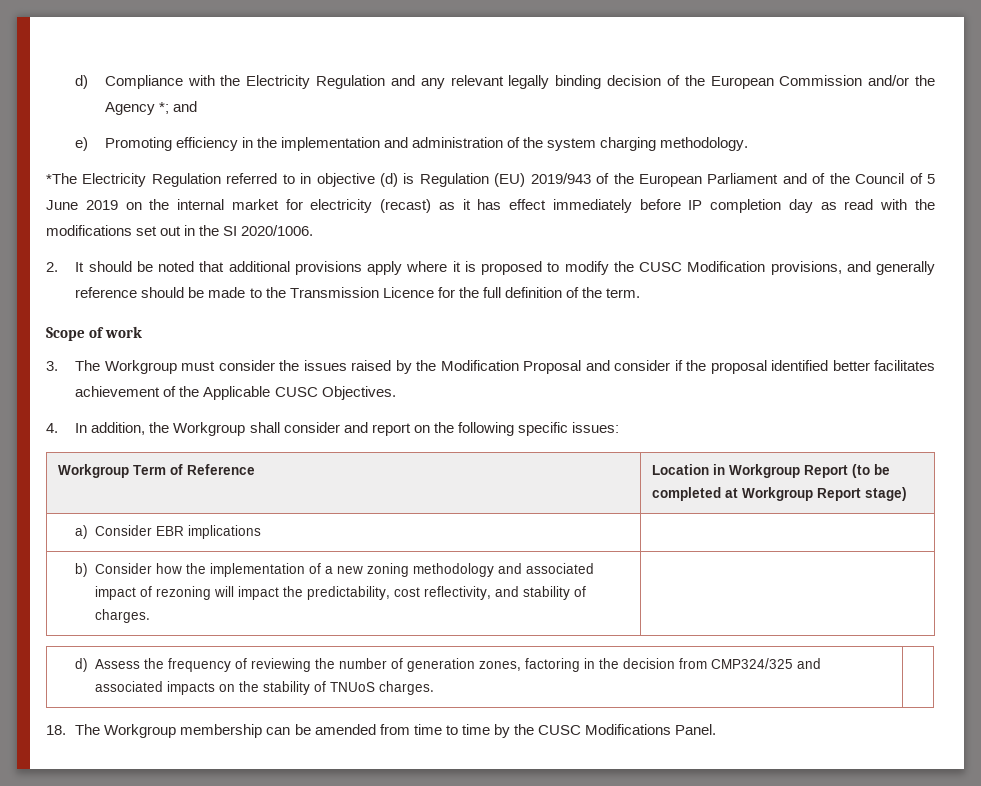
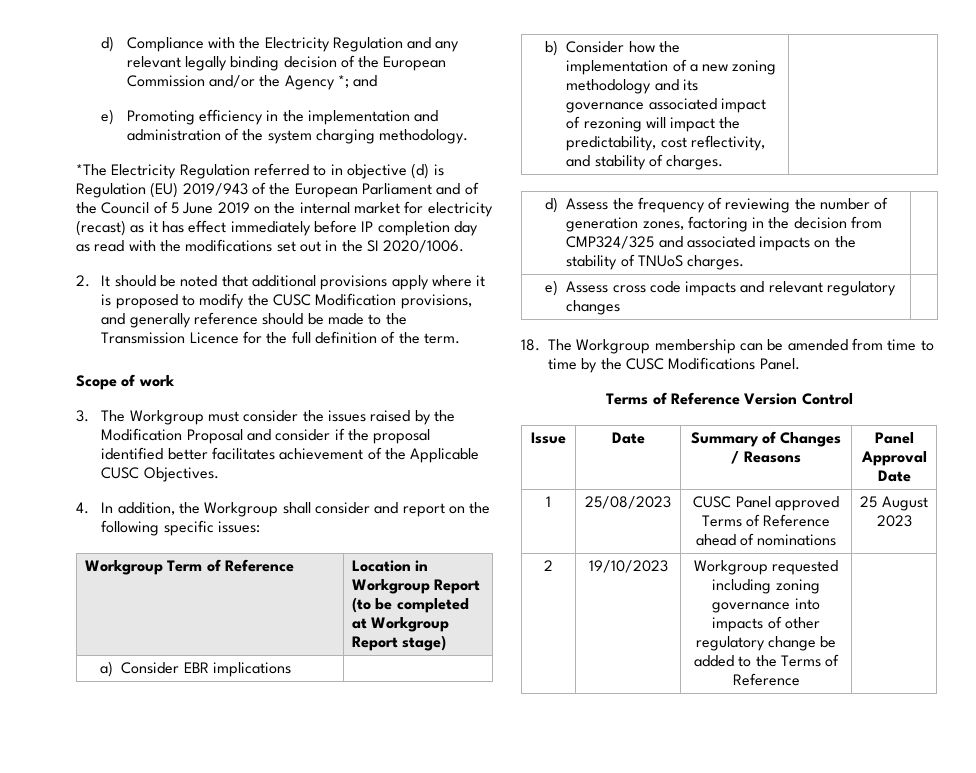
- b) Consider how the implementation of a new zoning methodology and associated impact of rezoning will impact the predictability, cost reflectivity, and stability of charges. |
+ b) Consider how the implementation of a new zoning methodology and its governance associated impact of rezoning will impact the predictability, cost reflectivity, and stability of charges. |
+ e) Assess cross code impacts and relevant regulatory changes |
+ Terms of Reference Version Control
+ Issue | Date | Summary of Changes / Reasons | Panel Approval Date
+ 1 | 25/08/2023 | CUSC Panel approved Terms of Reference ahead of nominations | 25 August 2023
+ 2 | 19/10/2023 | Workgroup requested including zoning governance into impacts of other regulatory change be added to the Terms of Reference |

